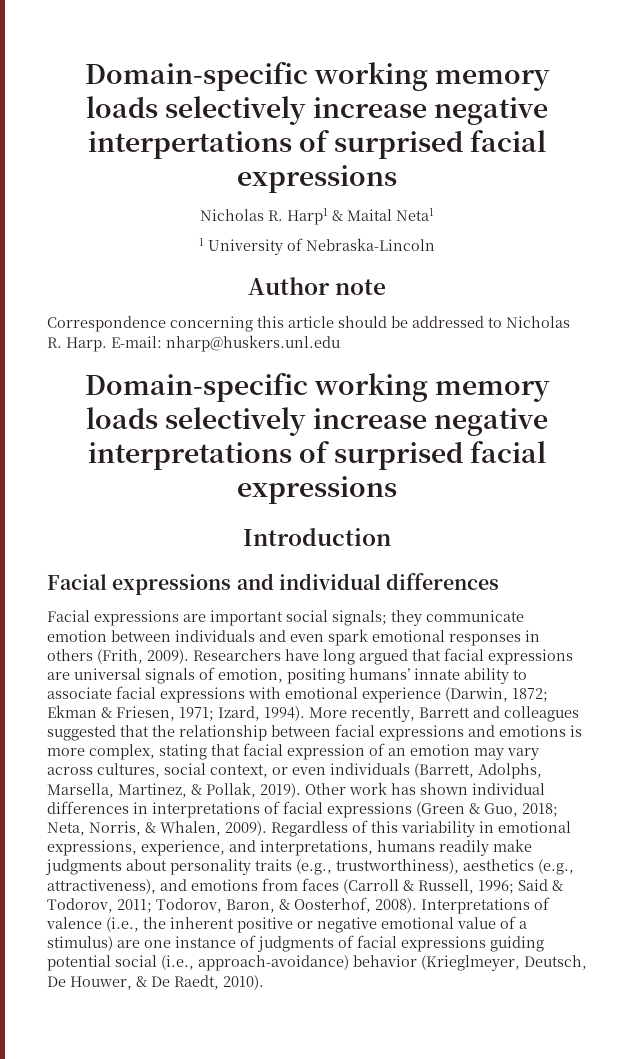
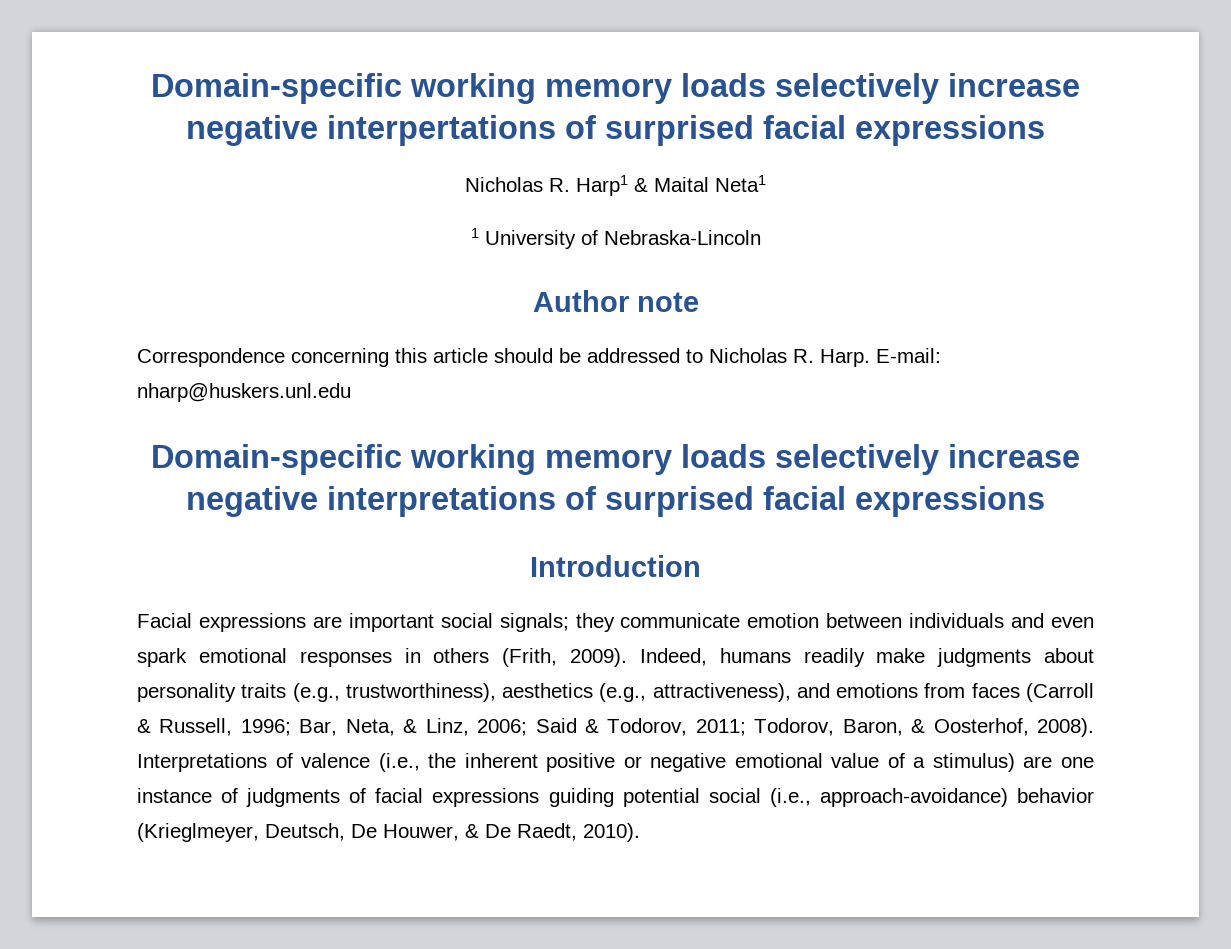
- Facial expressions and individual differences
- Researchers have long argued that facial expressions are universal signals of emotion, positing humans’ innate ability to associate facial expressions with emotional experience (Darwin, 1872; Ekman & Friesen, 1971; Izard, 1994). More recently, Barrett and colleagues suggested that the relationship between facial expressions and emotions is more complex, stating that facial expression of an emotion may vary across cultures, social context, or even individuals (Barrett, Adolphs, Marsella, Martinez, & Pollak, 2019). Other work has shown individual differences in interpretations of facial expressions (Green & Guo, 2018; Neta, Norris, & Whalen, 2009). Regardless of this variability in emotional expressions, experience, and interpretations, humans readily make judgments about personality traits (e.g., trustworthiness), aesthetics (e.g., attractiveness), and emotions from faces (Carroll & Russell, 1996; Said & Todorov, 2011; Todorov, Baron, & Oosterhof, 2008).
+ Indeed, humans readily make judgments about personality traits (e.g., trustworthiness), aesthetics (e.g., attractiveness), and emotions from faces (Carroll & Russell, 1996; Bar, Neta, & Linz, 2006; Said & Todorov, 2011; Todorov, Baron, & Oosterhof, 2008).

